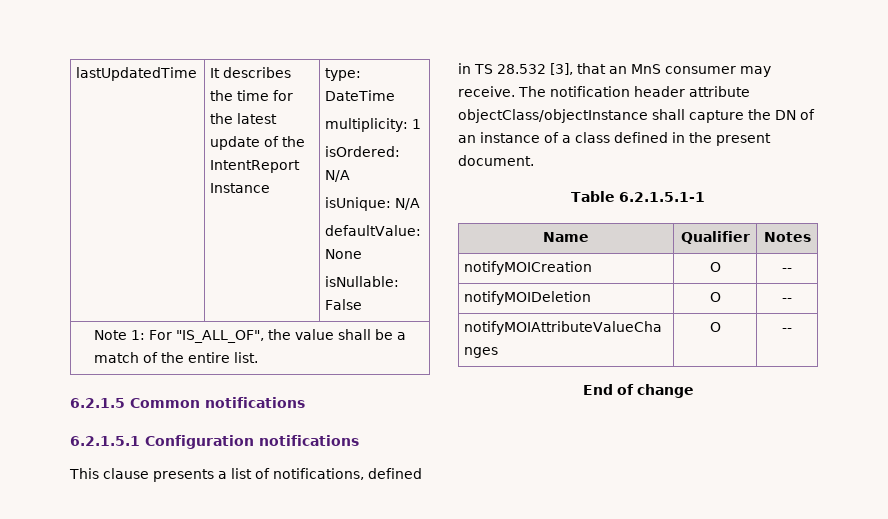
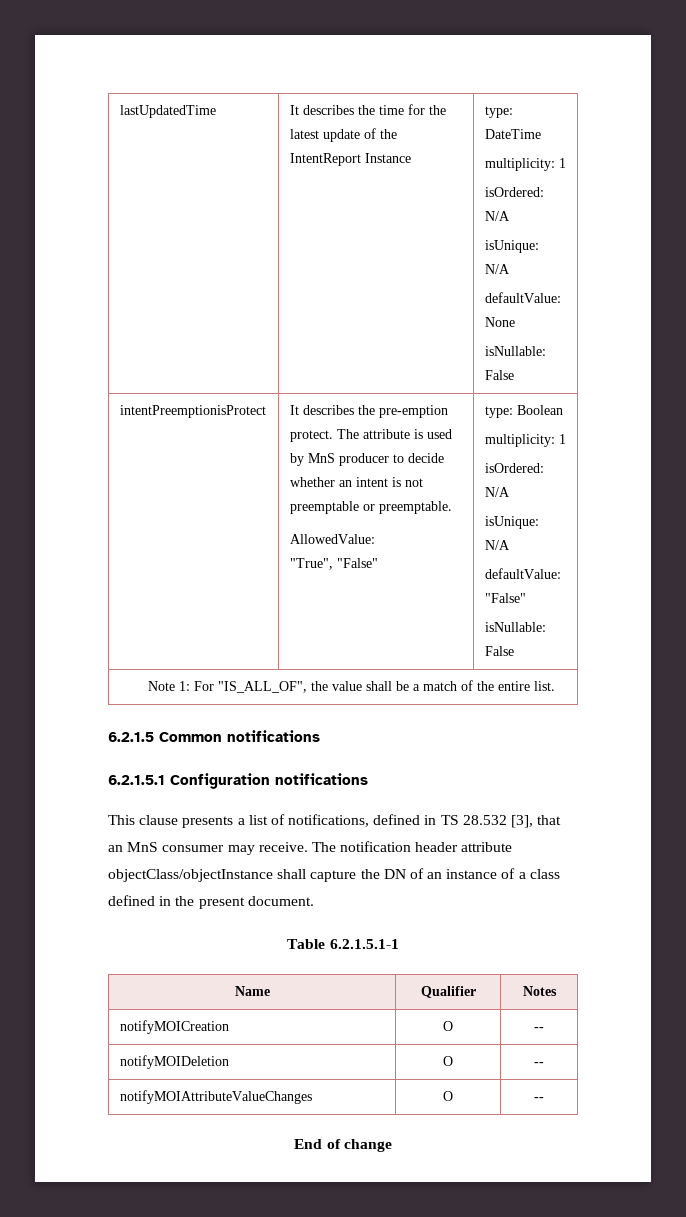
+ intentPreemptionisProtect | It describes the pre-emption protect. The attribute is used by MnS producer to decide whether an intent is not preemptable or preemptable.
+ AllowedValue:
+ "True", "False" | type: Boolean
+ multiplicity: 1
+ isOrdered: N/A
+ isUnique: N/A
+ defaultValue: "False"
+ isNullable: False

